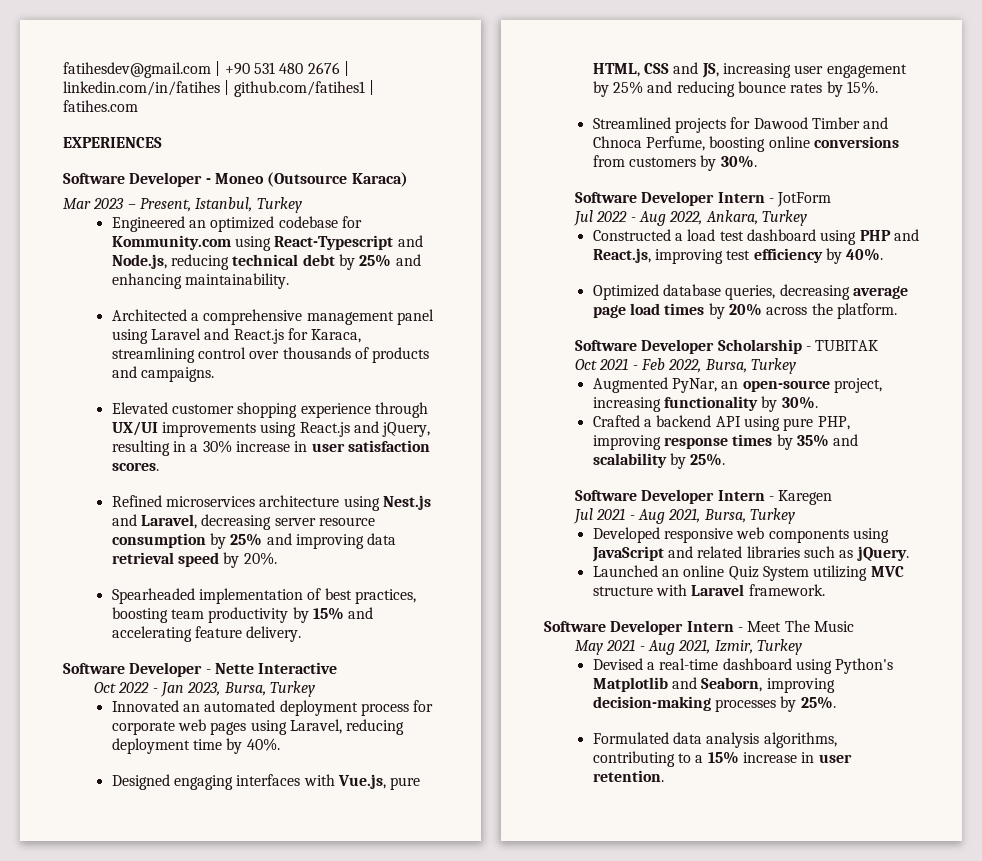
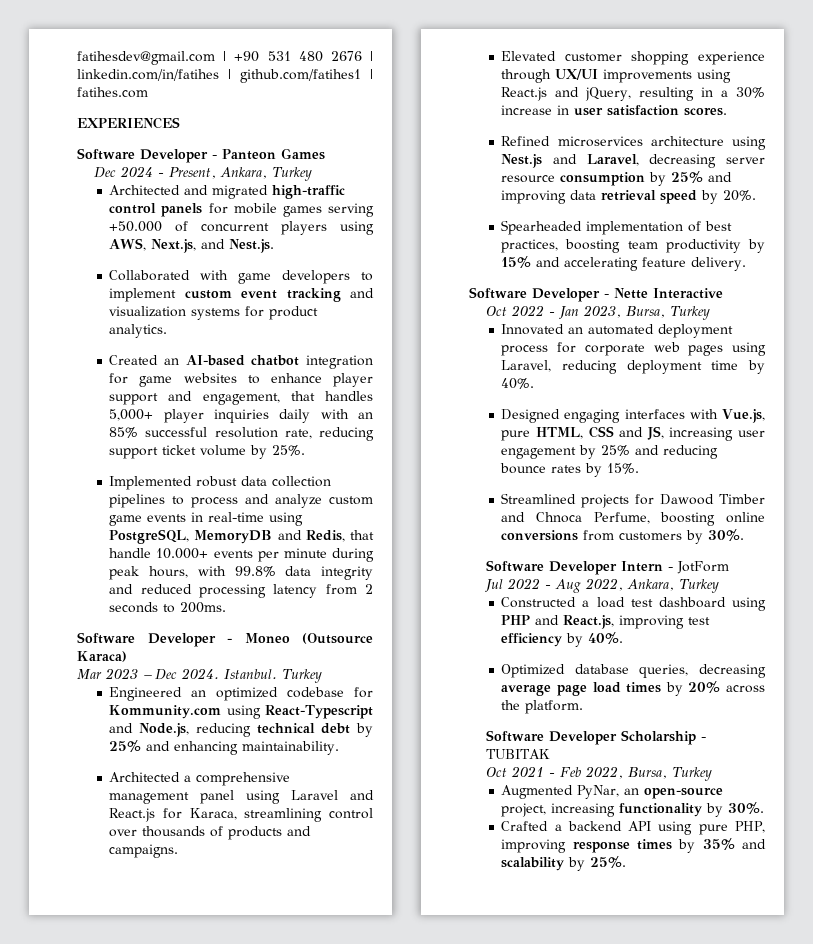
+ Software Developer - Panteon Games
+ Dec 2024 - Present, Ankara, Turkey
+ Architected and migrated high-traffic control panels for mobile games serving +50.000 of concurrent players using AWS, Next.js, and Nest.js.
+ Collaborated with game developers to implement custom event tracking and visualization systems for product analytics.
+ Created an AI-based chatbot integration for game websites to enhance player support and engagement, that handles 5,000+ player inquiries daily with an 85% successful resolution rate, reducing support ticket volume by 25%.
+ Implemented robust data collection pipelines to process and analyze custom game events in real-time using PostgreSQL, MemoryDB and Redis, that handle 10.000+ events per minute during peak hours, with 99.8% data integrity and reduced processing latency from 2 seconds to 200ms.
- Mar 2023 – Present, Istanbul, Turkey
+ Mar 2023 – Dec 2024. Istanbul. Turkey
- Software Developer Intern - Karegen
- Jul 2021 - Aug 2021, Bursa, Turkey
- Developed responsive web components using JavaScript and related libraries such as jQuery.
- Launched an online Quiz System utilizing MVC structure with Laravel framework.
- Software Developer Intern - Meet The Music
- May 2021 - Aug 2021, Izmir, Turkey
- Devised a real-time dashboard using Python's Matplotlib and Seaborn, improving decision-making processes by 25%.
- Formulated data analysis algorithms, contributing to a 15% increase in user retention.

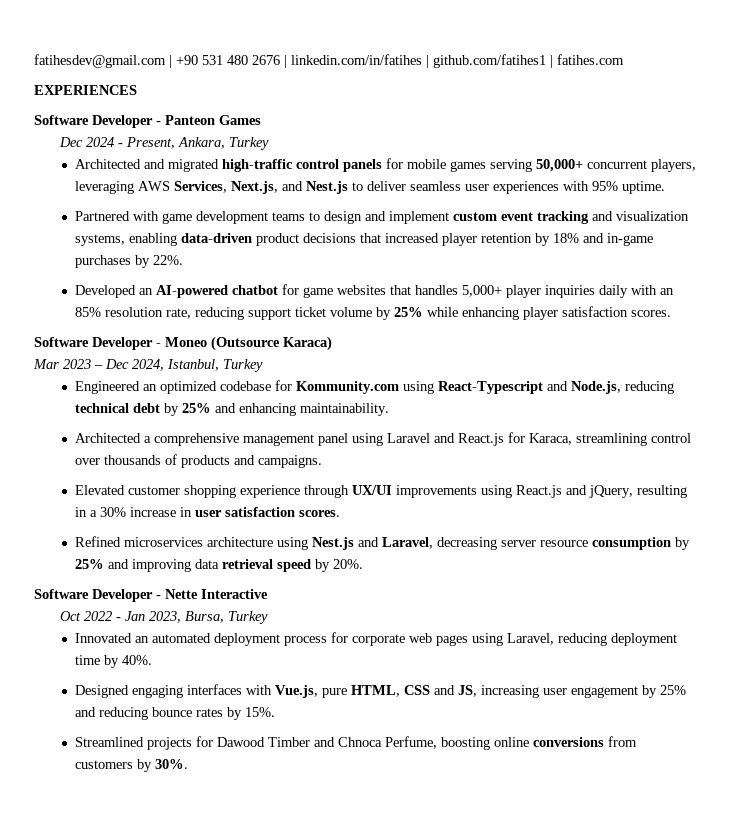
- Architected and migrated high-traffic control panels for mobile games serving +50.000 of concurrent players using AWS, Next.js, and Nest.js.
- Collaborated with game developers to implement custom event tracking and visualization systems for product analytics.
- Created an AI-based chatbot integration for game websites to enhance player support and engagement, that handles 5,000+ player inquiries daily with an 85% successful resolution rate, reducing support ticket volume by 25%.
- Implemented robust data collection pipelines to process and analyze custom game events in real-time using PostgreSQL, MemoryDB and Redis, that handle 10.000+ events per minute during peak hours, with 99.8% data integrity and reduced processing latency from 2 seconds to 200ms.
+ Architected and migrated high-traffic control panels for mobile games serving 50,000+ concurrent players, leveraging AWS Services, Next.js, and Nest.js to deliver seamless user experiences with 95% uptime.
+ Partnered with game development teams to design and implement custom event tracking and visualization systems, enabling data-driven product decisions that increased player retention by 18% and in-game purchases by 22%.
+ Developed an AI-powered chatbot for game websites that handles 5,000+ player inquiries daily with an 85% resolution rate, reducing support ticket volume by 25% while enhancing player satisfaction scores.
- Mar 2023 – Dec 2024. Istanbul. Turkey
+ Mar 2023 – Dec 2024, Istanbul, Turkey
- Spearheaded implementation of best practices, boosting team productivity by 15% and accelerating feature delivery.
- Software Developer Intern - JotForm
- Jul 2022 - Aug 2022, Ankara, Turkey
- Constructed a load test dashboard using PHP and React.js, improving test efficiency by 40%.
- Optimized database queries, decreasing average page load times by 20% across the platform.
- Software Developer Scholarship - TUBITAK
- Oct 2021 - Feb 2022, Bursa, Turkey
- Augmented PyNar, an open-source project, increasing functionality by 30%.
- Crafted a backend API using pure PHP, improving response times by 35% and scalability by 25%.

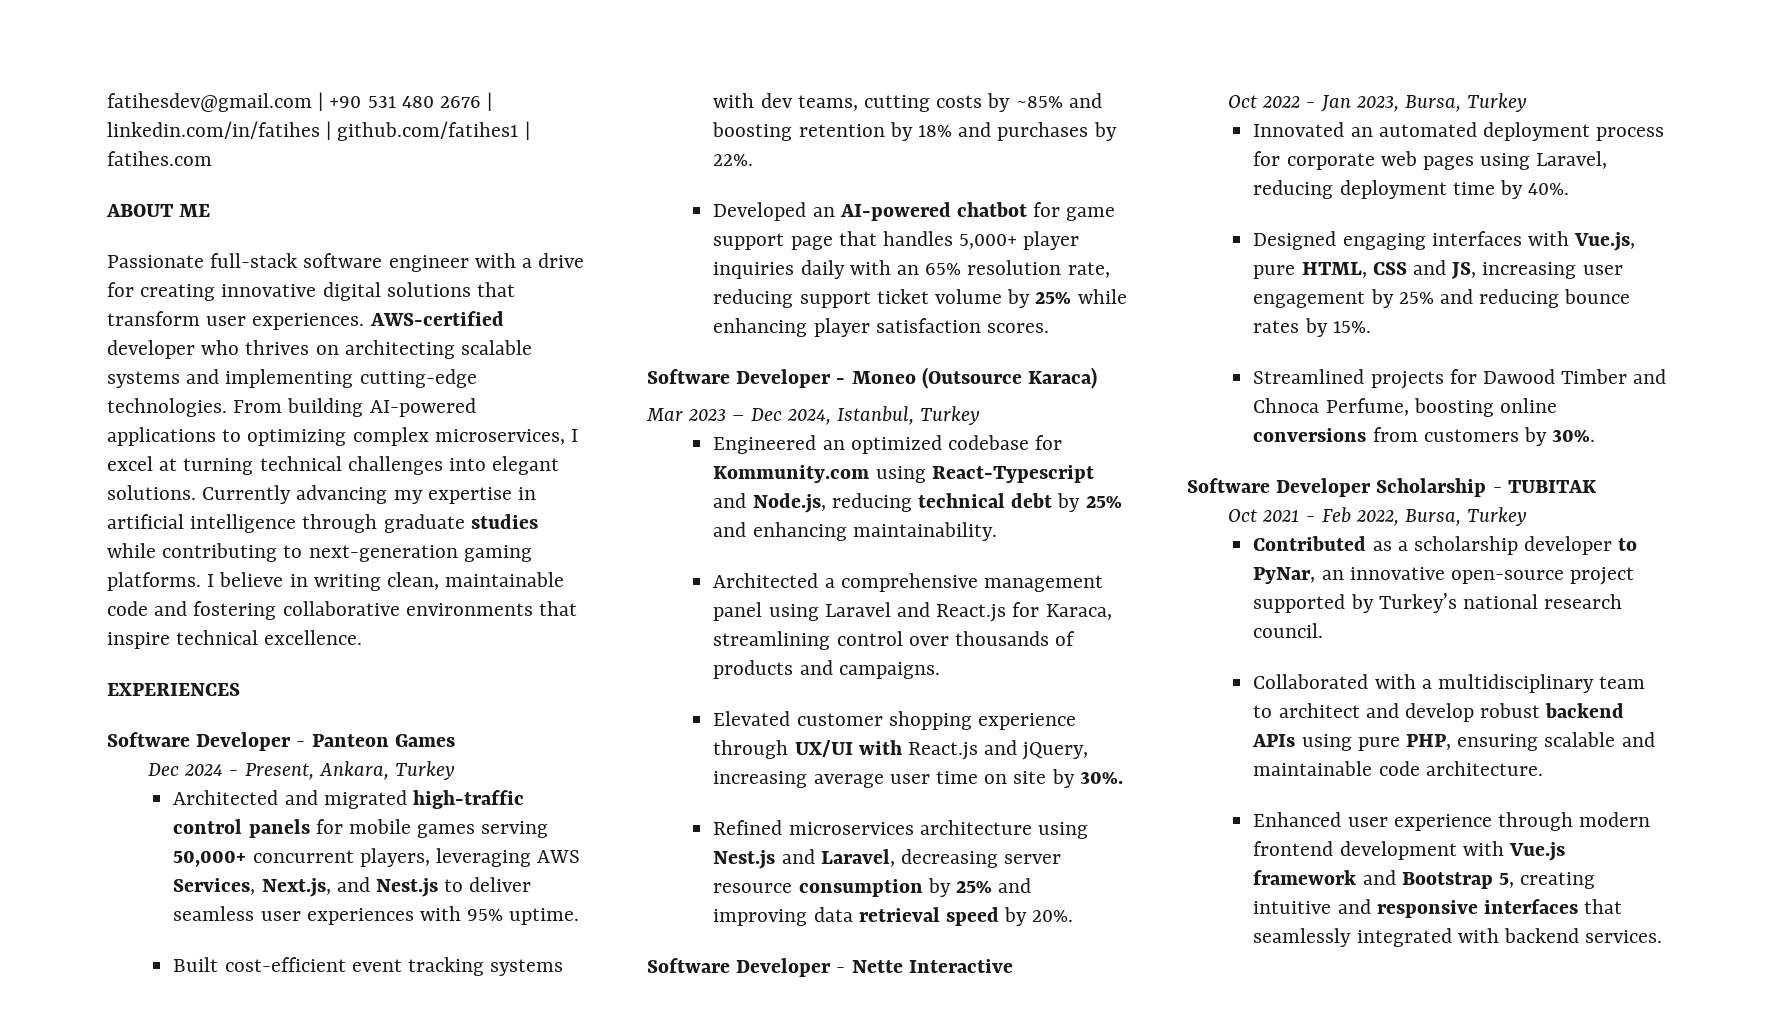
+ ABOUT ME
+ Passionate full-stack software engineer with a drive for creating innovative digital solutions that transform user experiences. AWS-certified developer who thrives on architecting scalable systems and implementing cutting-edge technologies. From building AI-powered applications to optimizing complex microservices, I excel at turning technical challenges into elegant solutions. Currently advancing my expertise in artificial intelligence through graduate studies while contributing to next-generation gaming platforms. I believe in writing clean, maintainable code and fostering collaborative environments that inspire technical excellence.
- Partnered with game development teams to design and implement custom event tracking and visualization systems, enabling data-driven product decisions that increased player retention by 18% and in-game purchases by 22%.
+ Built cost-efficient event tracking systems with dev teams, cutting costs by ~85% and boosting retention by 18% and purchases by 22%.
- Developed an AI-powered chatbot for game websites that handles 5,000+ player inquiries daily with an 85% resolution rate, reducing support ticket volume by 25% while enhancing player satisfaction scores.
+ Developed an AI-powered chatbot for game support page that handles 5,000+ player inquiries daily with an 65% resolution rate, reducing support ticket volume by 25% while enhancing player satisfaction scores.
- Elevated customer shopping experience through UX/UI improvements using React.js and jQuery, resulting in a 30% increase in user satisfaction scores.
+ Elevated customer shopping experience through UX/UI with React.js and jQuery, increasing average user time on site by 30%.
+ Software Developer Scholarship - TUBITAK
+ Oct 2021 - Feb 2022, Bursa, Turkey
+ Contributed as a scholarship developer to PyNar, an innovative open-source project supported by Turkey’s national research council.
+ Collaborated with a multidisciplinary team to architect and develop robust backend APIs using pure PHP, ensuring scalable and maintainable code architecture.
+ Enhanced user experience through modern frontend development with Vue.js framework and Bootstrap 5, creating intuitive and responsive interfaces that seamlessly integrated with backend services.

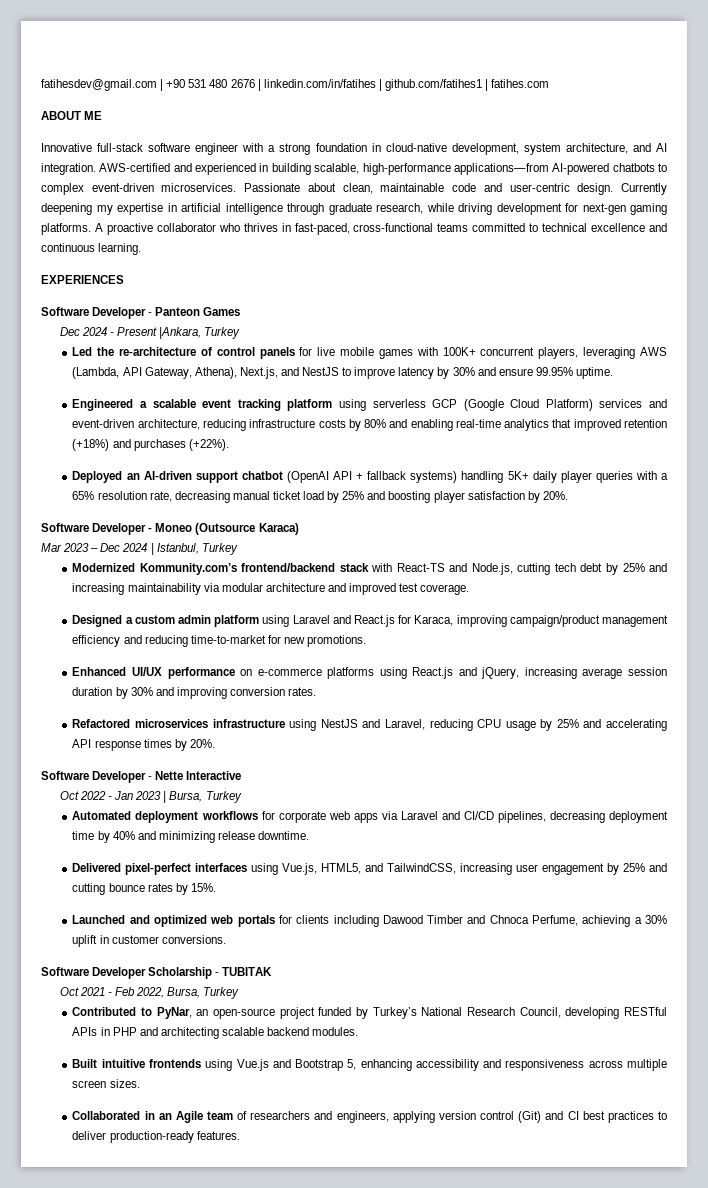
- Passionate full-stack software engineer with a drive for creating innovative digital solutions that transform user experiences. AWS-certified developer who thrives on architecting scalable systems and implementing cutting-edge technologies. From building AI-powered applications to optimizing complex microservices, I excel at turning technical challenges into elegant solutions. Currently advancing my expertise in artificial intelligence through graduate studies while contributing to next-generation gaming platforms. I believe in writing clean, maintainable code and fostering collaborative environments that inspire technical excellence.
+ Innovative full-stack software engineer with a strong foundation in cloud-native development, system architecture, and AI integration. AWS-certified and experienced in building scalable, high-performance applications—from AI-powered chatbots to complex event-driven microservices. Passionate about clean, maintainable code and user-centric design. Currently deepening my expertise in artificial intelligence through graduate research, while driving development for next-gen gaming platforms. A proactive collaborator who thrives in fast-paced, cross-functional teams committed to technical excellence and continuous learning.
- Dec 2024 - Present, Ankara, Turkey
- Architected and migrated high-traffic control panels for mobile games serving 50,000+ concurrent players, leveraging AWS Services, Next.js, and Nest.js to deliver seamless user experiences with 95% uptime.
- Built cost-efficient event tracking systems with dev teams, cutting costs by ~85% and boosting retention by 18% and purchases by 22%.
- Developed an AI-powered chatbot for game support page that handles 5,000+ player inquiries daily with an 65% resolution rate, reducing support ticket volume by 25% while enhancing player satisfaction scores.
+ Dec 2024 - Present |Ankara, Turkey
+ Led the re-architecture of control panels for live mobile games with 100K+ concurrent players, leveraging AWS (Lambda, API Gateway, Athena), Next.js, and NestJS to improve latency by 30% and ensure 99.95% uptime.
+ Engineered a scalable event tracking platform using serverless GCP (Google Cloud Platform) services and event-driven architecture, reducing infrastructure costs by 80% and enabling real-time analytics that improved retention (+18%) and purchases (+22%).
+ Deployed an AI-driven support chatbot (OpenAI API + fallback systems) handling 5K+ daily player queries with a 65% resolution rate, decreasing manual ticket load by 25% and boosting player satisfaction by 20%.
- Mar 2023 – Dec 2024, Istanbul, Turkey
+ Mar 2023 – Dec 2024 | Istanbul, Turkey
- Engineered an optimized codebase for Kommunity.com using React-Typescript and Node.js, reducing technical debt by 25% and enhancing maintainability.
- Architected a comprehensive management panel using Laravel and React.js for Karaca, streamlining control over thousands of products and campaigns.
- Elevated customer shopping experience through UX/UI with React.js and jQuery, increasing average user time on site by 30%.
- Refined microservices architecture using Nest.js and Laravel, decreasing server resource consumption by 25% and improving data retrieval speed by 20%.
+ Modernized Kommunity.com’s frontend/backend stack with React-TS and Node.js, cutting tech debt by 25% and increasing maintainability via modular architecture and improved test coverage.
+ Designed a custom admin platform using Laravel and React.js for Karaca, improving campaign/product management efficiency and reducing time-to-market for new promotions.
+ Enhanced UI/UX performance on e-commerce platforms using React.js and jQuery, increasing average session duration by 30% and improving conversion rates.
+ Refactored microservices infrastructure using NestJS and Laravel, reducing CPU usage by 25% and accelerating API response times by 20%.
- Oct 2022 - Jan 2023, Bursa, Turkey
- Innovated an automated deployment process for corporate web pages using Laravel, reducing deployment time by 40%.
- Designed engaging interfaces with Vue.js, pure HTML, CSS and JS, increasing user engagement by 25% and reducing bounce rates by 15%.
+ Oct 2022 - Jan 2023 | Bursa, Turkey
+ Automated deployment workflows for corporate web apps via Laravel and CI/CD pipelines, decreasing deployment time by 40% and minimizing release downtime.
+ Delivered pixel-perfect interfaces using Vue.js, HTML5, and TailwindCSS, increasing user engagement by 25% and cutting bounce rates by 15%.
- Streamlined projects for Dawood Timber and Chnoca Perfume, boosting online conversions from customers by 30%.
+ Launched and optimized web portals for clients including Dawood Timber and Chnoca Perfume, achieving a 30% uplift in customer conversions.
- Contributed as a scholarship developer to PyNar, an innovative open-source project supported by Turkey’s national research council.
- Collaborated with a multidisciplinary team to architect and develop robust backend APIs using pure PHP, ensuring scalable and maintainable code architecture.
- Enhanced user experience through modern frontend development with Vue.js framework and Bootstrap 5, creating intuitive and responsive interfaces that seamlessly integrated with backend services.
+ Contributed to PyNar, an open-source project funded by Turkey’s National Research Council, developing RESTful APIs in PHP and architecting scalable backend modules.
+ Built intuitive frontends using Vue.js and Bootstrap 5, enhancing accessibility and responsiveness across multiple screen sizes.
+ Collaborated in an Agile team of researchers and engineers, applying version control (Git) and CI best practices to deliver production-ready features.

